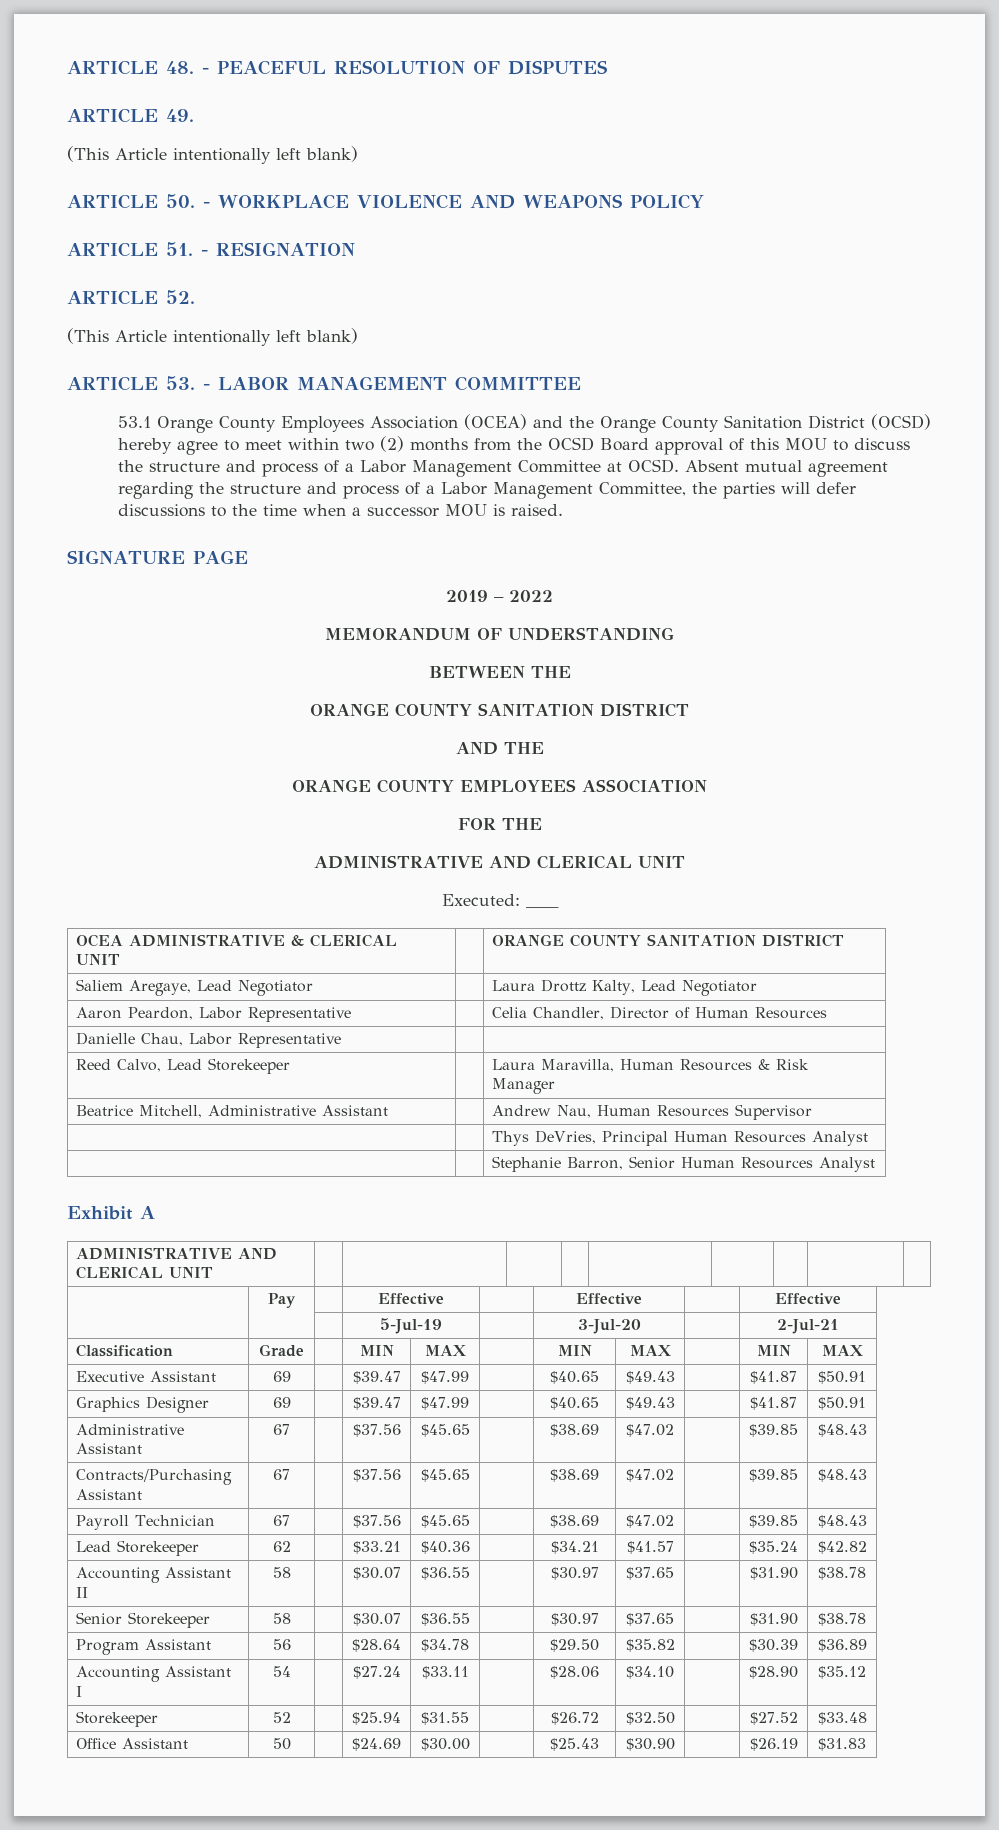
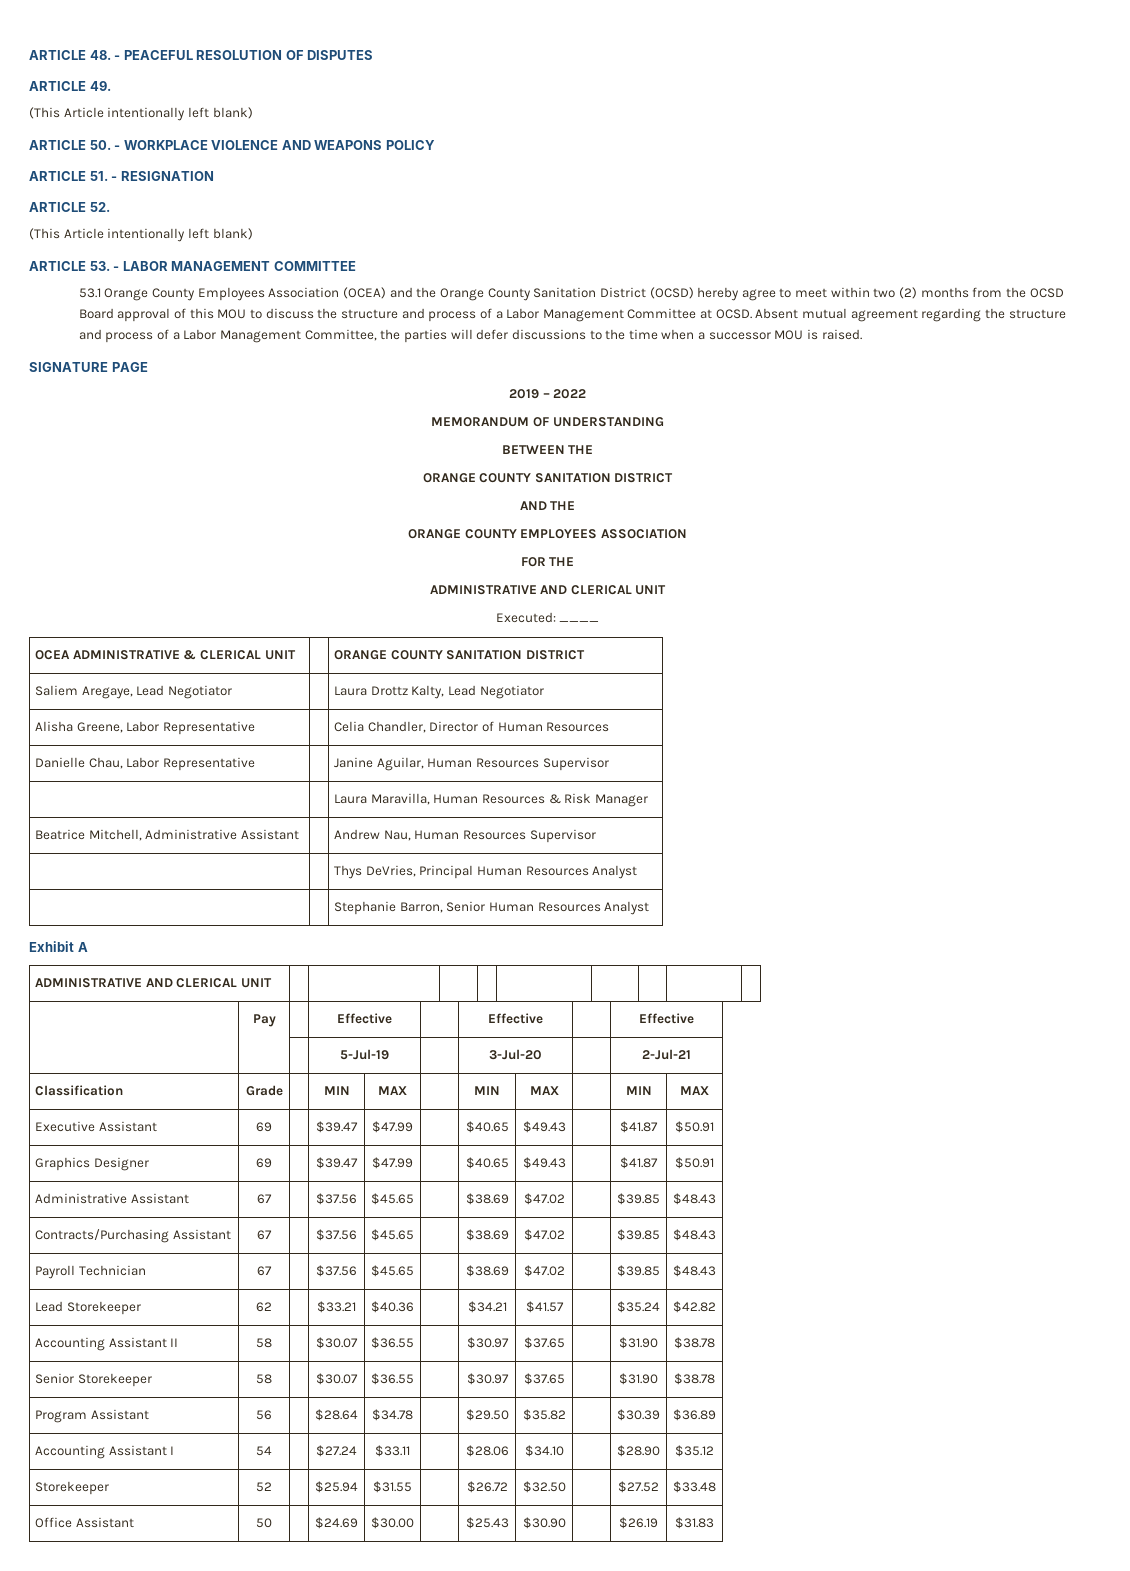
- Aaron Peardon, Labor Representative | | Celia Chandler, Director of Human Resources
+ Alisha Greene, Labor Representative | | Celia Chandler, Director of Human Resources
- Danielle Chau, Labor Representative | |
- Reed Calvo, Lead Storekeeper | | Laura Maravilla, Human Resources & Risk Manager
+ Danielle Chau, Labor Representative | | Janine Aguilar, Human Resources Supervisor
+ | | Laura Maravilla, Human Resources & Risk Manager

